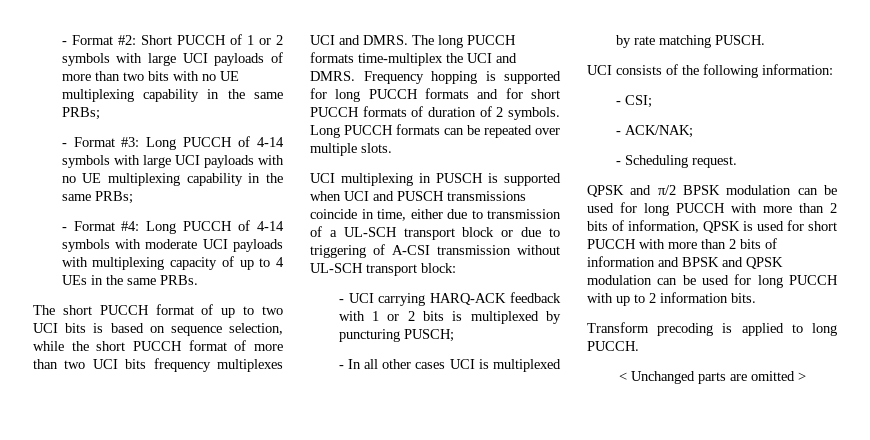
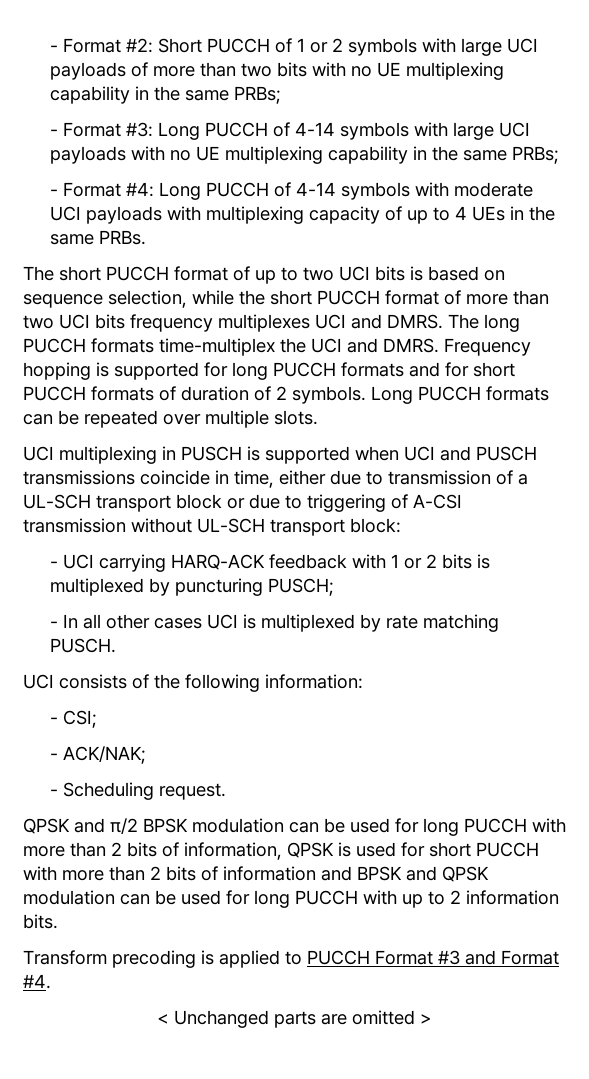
- Transform precoding is applied to long PUCCH.
+ Transform precoding is applied to PUCCH Format #3 and Format #4.

